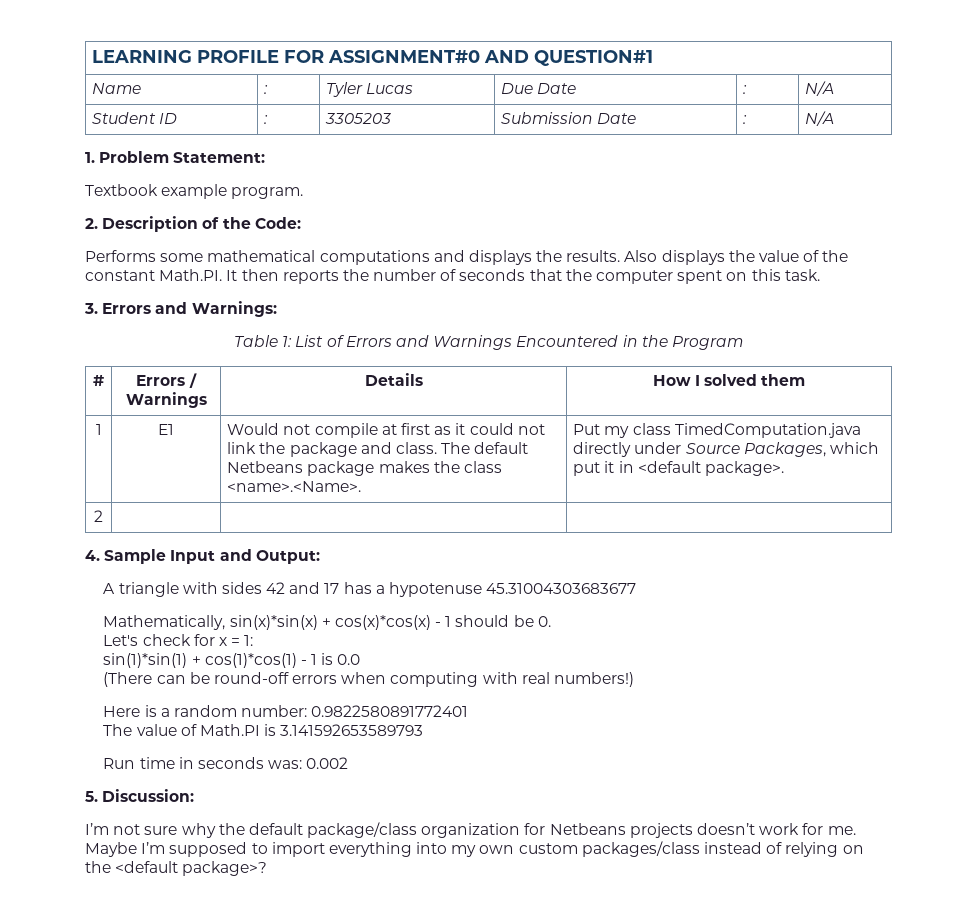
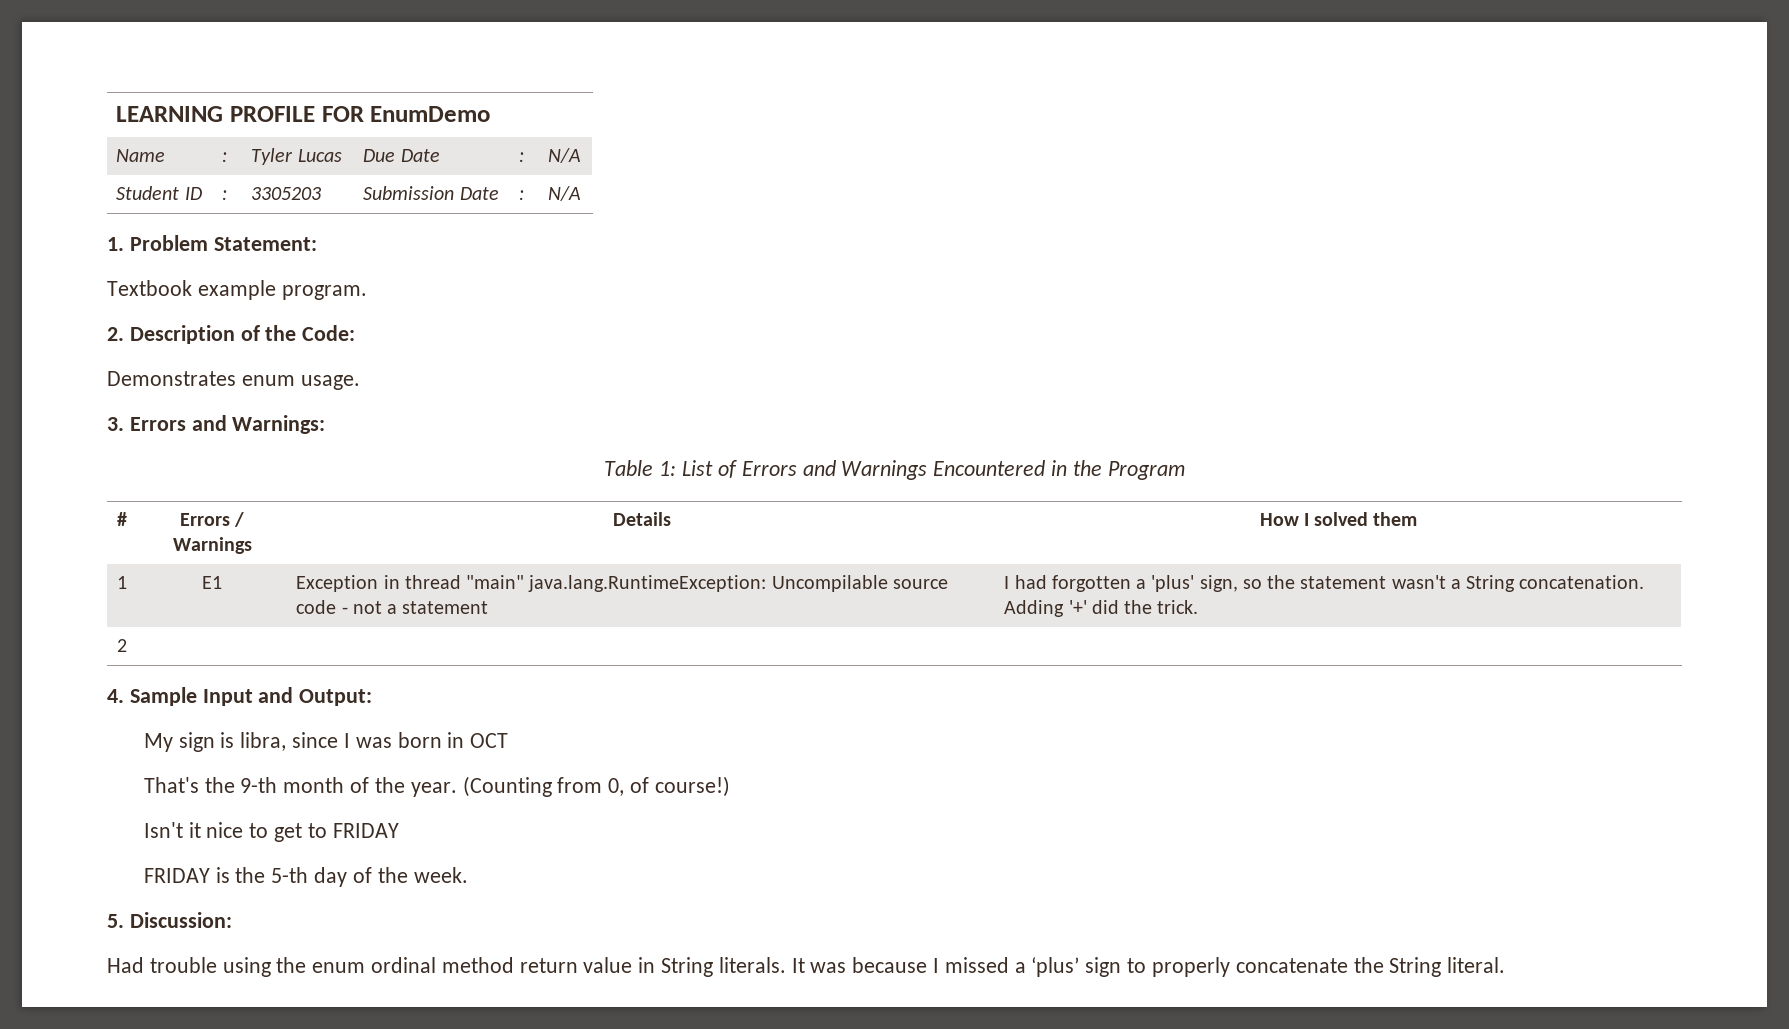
- LEARNING PROFILE FOR ASSIGNMENT#0 AND QUESTION#1
+ LEARNING PROFILE FOR EnumDemo
- Performs some mathematical computations and displays the results. Also displays the value of the constant Math.PI. It then reports the number of seconds that the computer spent on this task.
+ Demonstrates enum usage.
- 1 | E1 | Would not compile at first as it could not link the package and class. The default Netbeans package makes the class <name>.<Name>. | Put my class TimedComputation.java directly under Source Packages, which put it in <default package>.
+ 1 | E1 | Exception in thread "main" java.lang.RuntimeException: Uncompilable source code - not a statement | I had forgotten a 'plus' sign, so the statement wasn't a String concatenation. Adding '+' did the trick.
- A triangle with sides 42 and 17 has a hypotenuse 45.31004303683677
- Mathematically, sin(x)*sin(x) + cos(x)*cos(x) - 1 should be 0.
- Let's check for x = 1:
- sin(1)*sin(1) + cos(1)*cos(1) - 1 is 0.0
- (There can be round-off errors when computing with real numbers!)
- Here is a random number: 0.9822580891772401
- The value of Math.PI is 3.141592653589793
- Run time in seconds was: 0.002
+ My sign is libra, since I was born in OCT
+ That's the 9-th month of the year. (Counting from 0, of course!)
+ Isn't it nice to get to FRIDAY
+ FRIDAY is the 5-th day of the week.
  5. Discussion:
- I’m not sure why the default package/class organization for Netbeans projects doesn’t work for me. Maybe I’m supposed to import everything into my own custom packages/class instead of relying on the <default package>?
+ Had trouble using the enum ordinal method return value in String literals. It was because I missed a ‘plus’ sign to properly concatenate the String literal.

